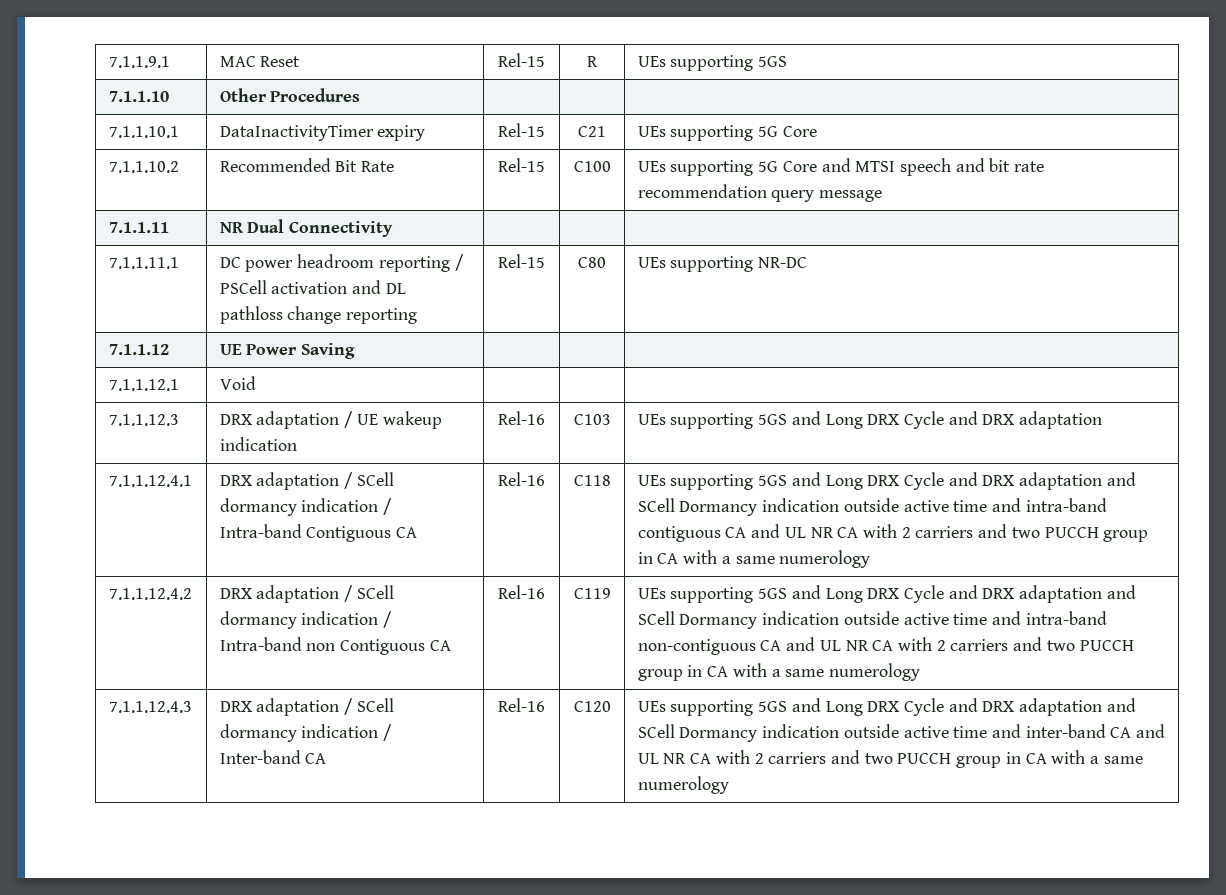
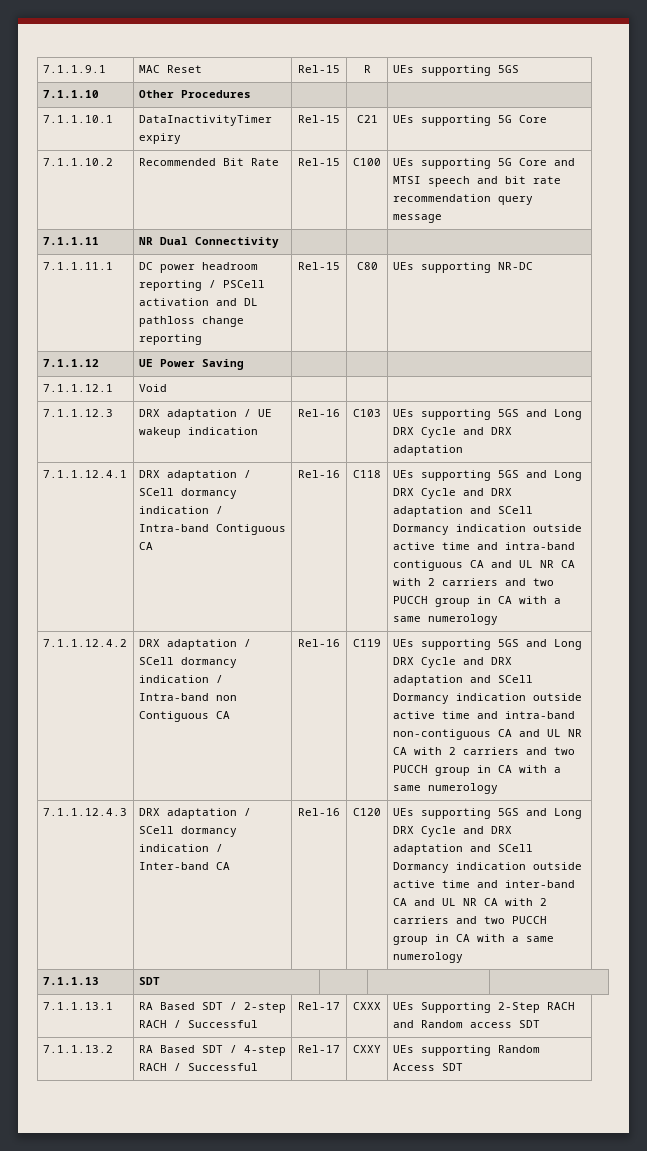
+ 7.1.1.13 | SDT | | |
+ 7.1.1.13.1 | RA Based SDT / 2-step RACH / Successful | Rel-17 | CXXX | UEs Supporting 2-Step RACH and Random access SDT
+ 7.1.1.13.2 | RA Based SDT / 4-step RACH / Successful | Rel-17 | CXXY | UEs supporting Random Access SDT

